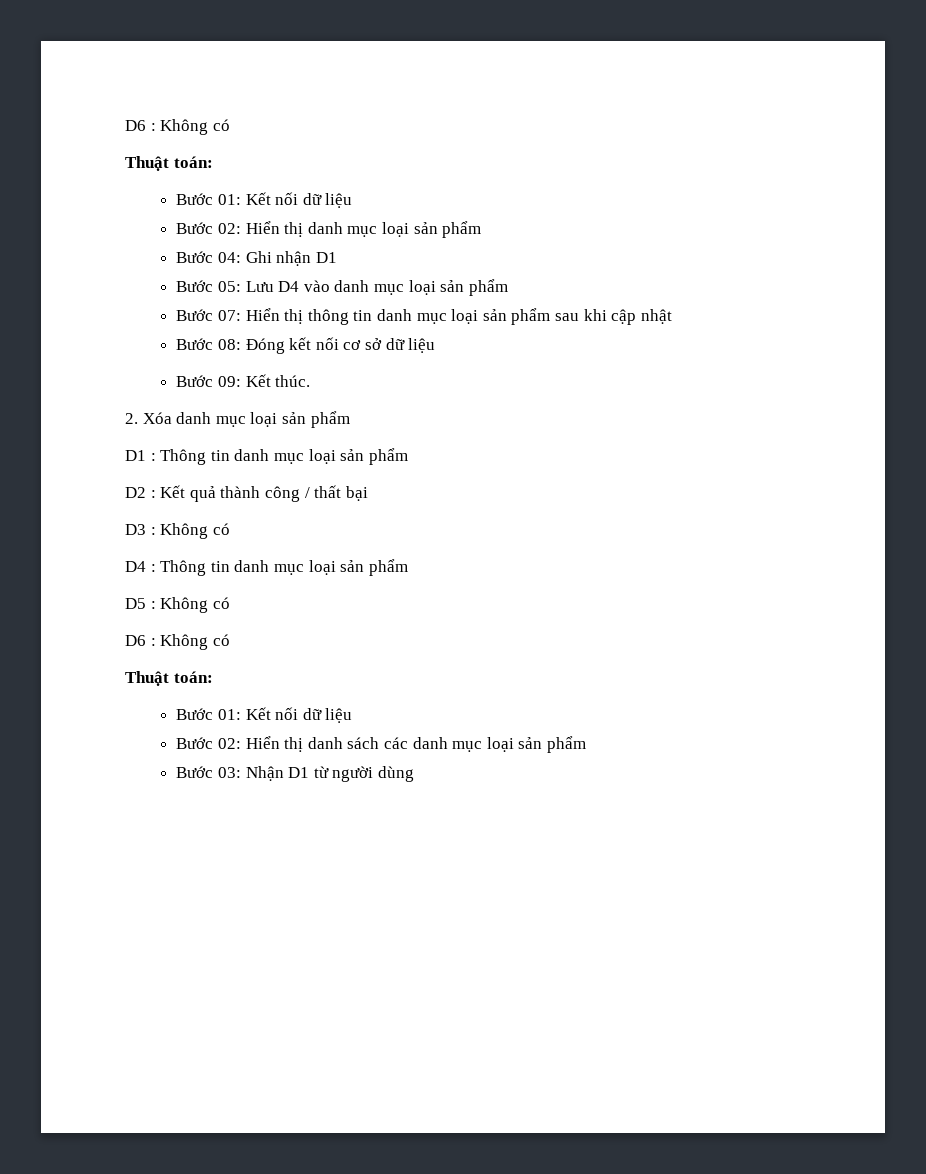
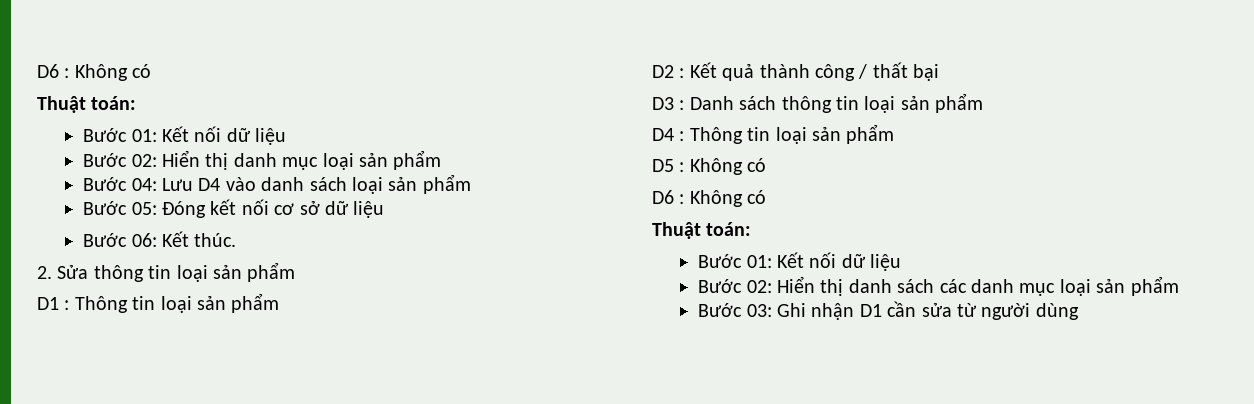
- Bước 04: Ghi nhận D1
- Bước 05: Lưu D4 vào danh mục loại sản phẩm
- Bước 07: Hiển thị thông tin danh mục loại sản phẩm sau khi cập nhật
- Bước 08: Đóng kết nối cơ sở dữ liệu
+ Bước 04: Lưu D4 vào danh sách loại sản phẩm
+ Bước 05: Đóng kết nối cơ sở dữ liệu
- Bước 09: Kết thúc.
+ Bước 06: Kết thúc.
- 2. Xóa danh mục loại sản phẩm
+ 2. Sửa thông tin loại sản phẩm
- D1 : Thông tin danh mục loại sản phẩm
+ D1 : Thông tin loại sản phẩm
- D3 : Không có
+ D3 : Danh sách thông tin loại sản phẩm
- D4 : Thông tin danh mục loại sản phẩm
+ D4 : Thông tin loại sản phẩm
- Bước 03: Nhận D1 từ người dùng
+ Bước 03: Ghi nhận D1 cần sửa từ người dùng

